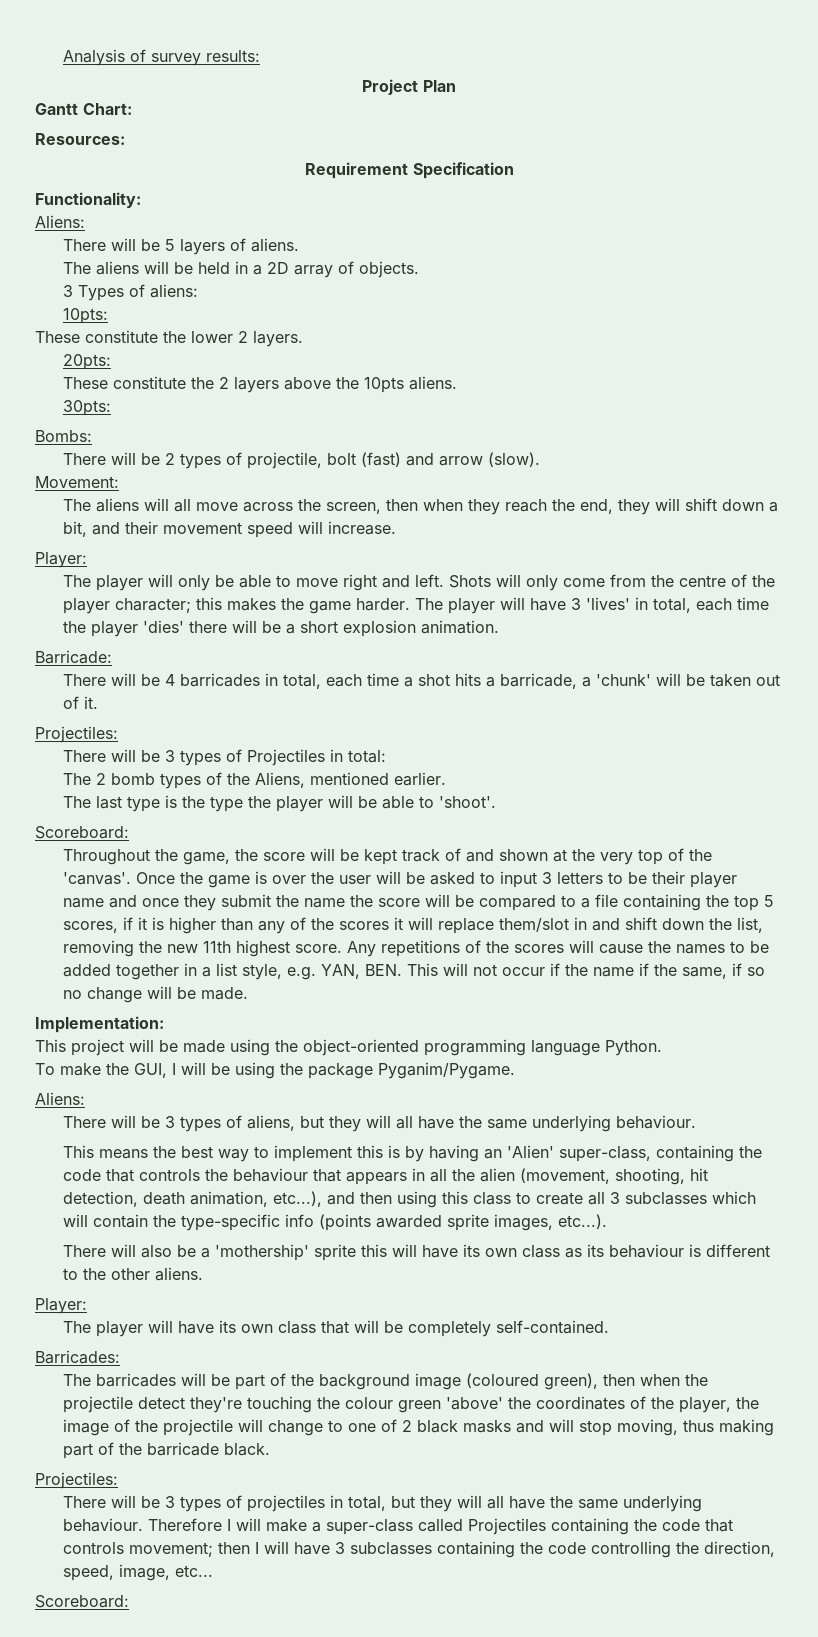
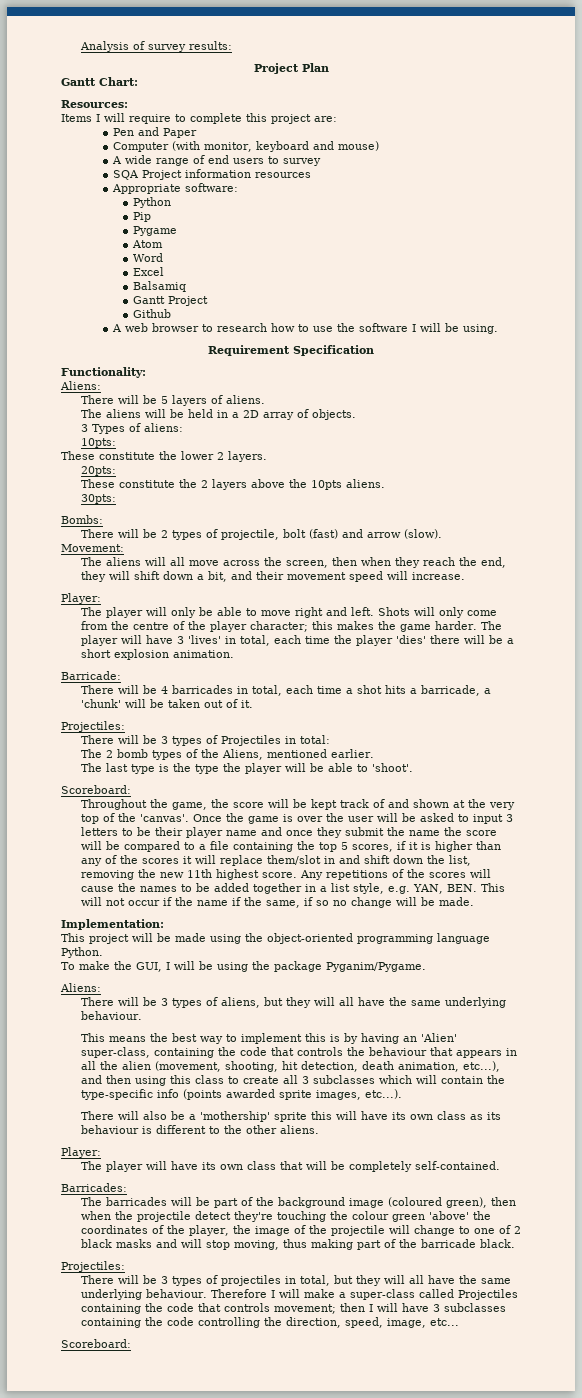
+ Items I will require to complete this project are:
+ Pen and Paper
+ Computer (with monitor, keyboard and mouse)
+ A wide range of end users to survey
+ SQA Project information resources
+ Appropriate software:
+ Python
+ Pip
+ Pygame
+ Atom
+ Word
+ Excel
+ Balsamiq
+ Gantt Project
+ Github
+ A web browser to research how to use the software I will be using.

